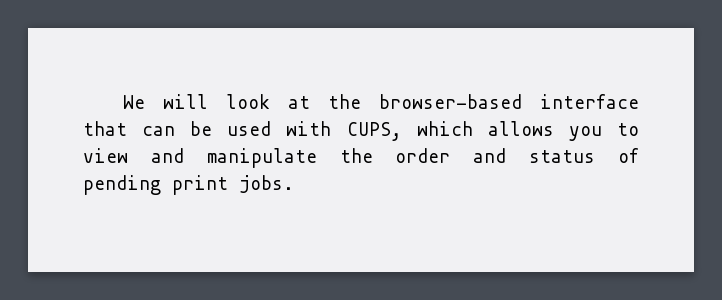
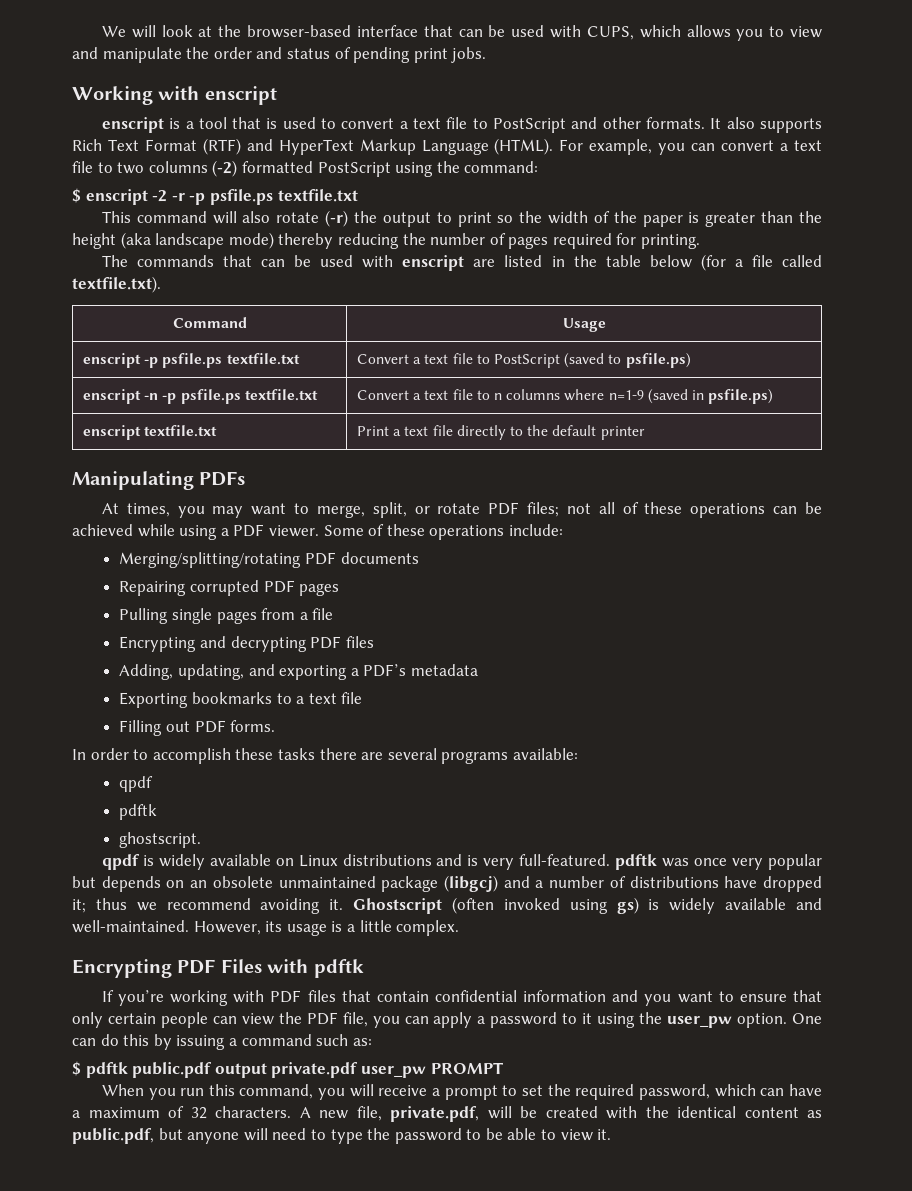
+ Working with enscript
+ enscript is a tool that is used to convert a text file to PostScript and other formats. It also supports Rich Text Format (RTF) and HyperText Markup Language (HTML). For example, you can convert a text file to two columns (-2) formatted PostScript using the command:
+ $ enscript -2 -r -p psfile.ps textfile.txt
+ This command will also rotate (-r) the output to print so the width of the paper is greater than the height (aka landscape mode) thereby reducing the number of pages required for printing.
+ The commands that can be used with enscript are listed in the table below (for a file called textfile.txt).
+ Command | Usage
+ enscript -p psfile.ps textfile.txt | Convert a text file to PostScript (saved to psfile.ps)
+ enscript -n -p psfile.ps textfile.txt | Convert a text file to n columns where n=1-9 (saved in psfile.ps)
+ enscript textfile.txt | Print a text file directly to the default printer
+ Manipulating PDFs
+ At times, you may want to merge, split, or rotate PDF files; not all of these operations can be achieved while using a PDF viewer. Some of these operations include:
+ Merging/splitting/rotating PDF documents
+ Repairing corrupted PDF pages
+ Pulling single pages from a file
+ Encrypting and decrypting PDF files
+ Adding, updating, and exporting a PDF’s metadata
+ Exporting bookmarks to a text file
+ Filling out PDF forms.
+ In order to accomplish these tasks there are several programs available:
+ qpdf
+ pdftk
+ ghostscript.
+ qpdf is widely available on Linux distributions and is very full-featured. pdftk was once very popular but depends on an obsolete unmaintained package (libgcj) and a number of distributions have dropped it; thus we recommend avoiding it. Ghostscript (often invoked using gs) is widely available and well-maintained. However, its usage is a little complex.
+ Encrypting PDF Files with pdftk
+ If you’re working with PDF files that contain confidential information and you want to ensure that only certain people can view the PDF file, you can apply a password to it using the user_pw option. One can do this by issuing a command such as:
+ $ pdftk public.pdf output private.pdf user_pw PROMPT
+ When you run this command, you will receive a prompt to set the required password, which can have a maximum of 32 characters. A new file, private.pdf, will be created with the identical content as public.pdf, but anyone will need to type the password to be able to view it.

